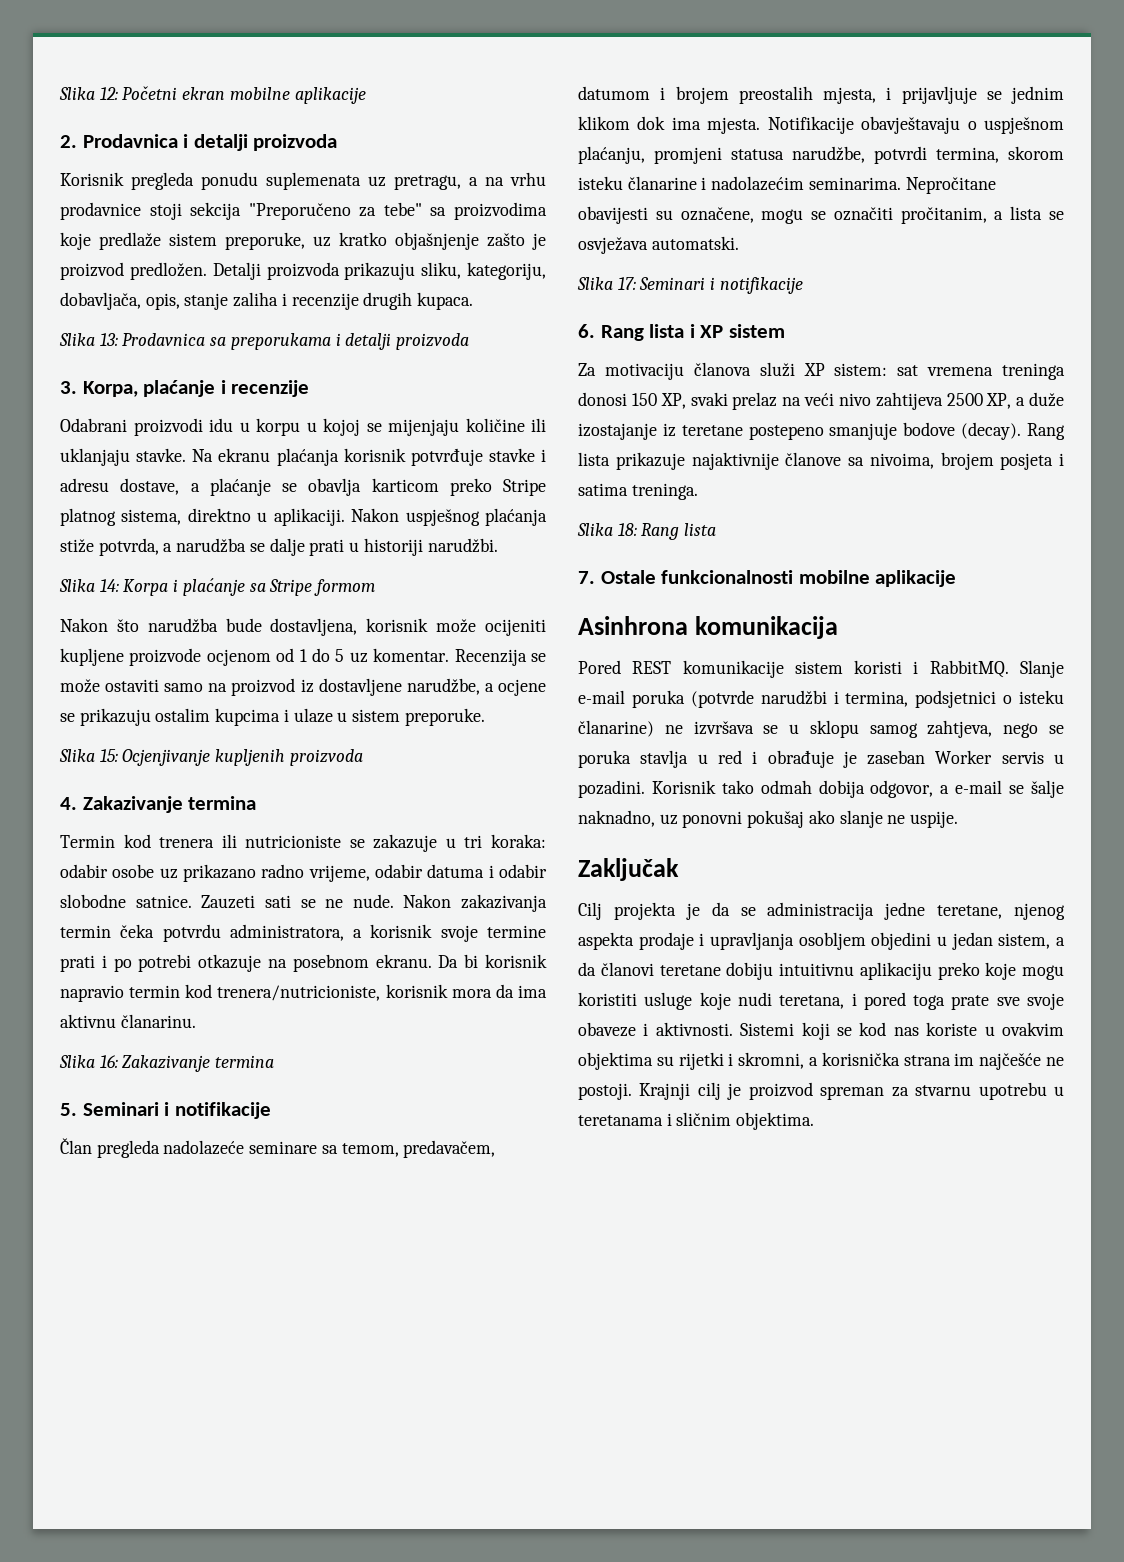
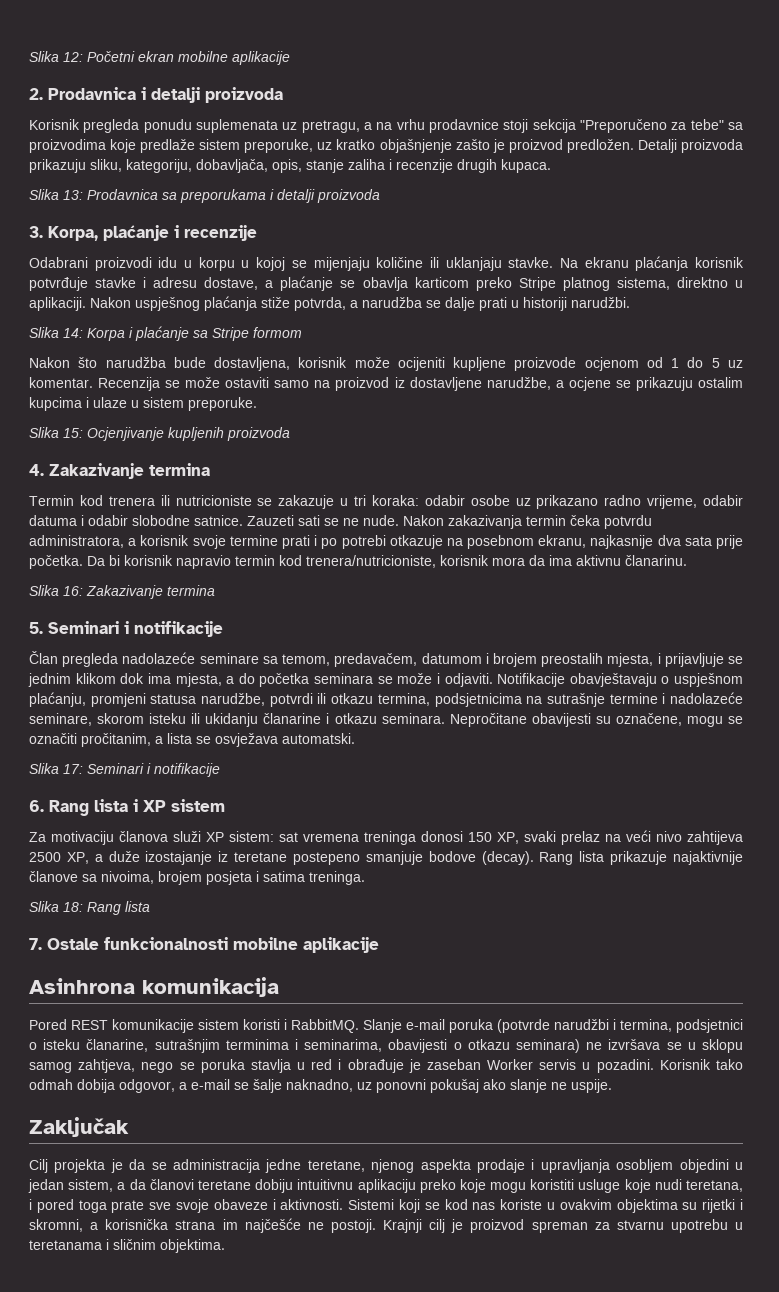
- Nakon zakazivanja termin čeka potvrdu administratora, a korisnik svoje termine prati i po potrebi otkazuje na posebnom ekranu.
+ Nakon zakazivanja termin čeka potvrdu administratora, a korisnik svoje termine prati i po potrebi otkazuje na posebnom ekranu, najkasnije dva sata prije početka.
- Član pregleda nadolazeće seminare sa temom, predavačem, datumom i brojem preostalih mjesta, i prijavljuje se jednim klikom dok ima mjesta.
+ Član pregleda nadolazeće seminare sa temom, predavačem, datumom i brojem preostalih mjesta, i prijavljuje se jednim klikom dok ima mjesta, a do početka seminara se može i odjaviti.
- Notifikacije obavještavaju o uspješnom plaćanju, promjeni statusa narudžbe, potvrdi termina, skorom isteku članarine i nadolazećim seminarima.
+ Notifikacije obavještavaju o uspješnom plaćanju, promjeni statusa narudžbe, potvrdi ili otkazu termina, podsjetnicima na sutrašnje termine i nadolazeće seminare, skorom isteku ili ukidanju članarine i otkazu seminara.
- Slanje e-mail poruka (potvrde narudžbi i termina, podsjetnici o isteku članarine) ne izvršava se u sklopu samog zahtjeva, nego se poruka stavlja u red i obrađuje je zaseban Worker servis u pozadini.
+ Slanje e-mail poruka (potvrde narudžbi i termina, podsjetnici o isteku članarine, sutrašnjim terminima i seminarima, obavijesti o otkazu seminara) ne izvršava se u sklopu samog zahtjeva, nego se poruka stavlja u red i obrađuje je zaseban Worker servis u pozadini.

